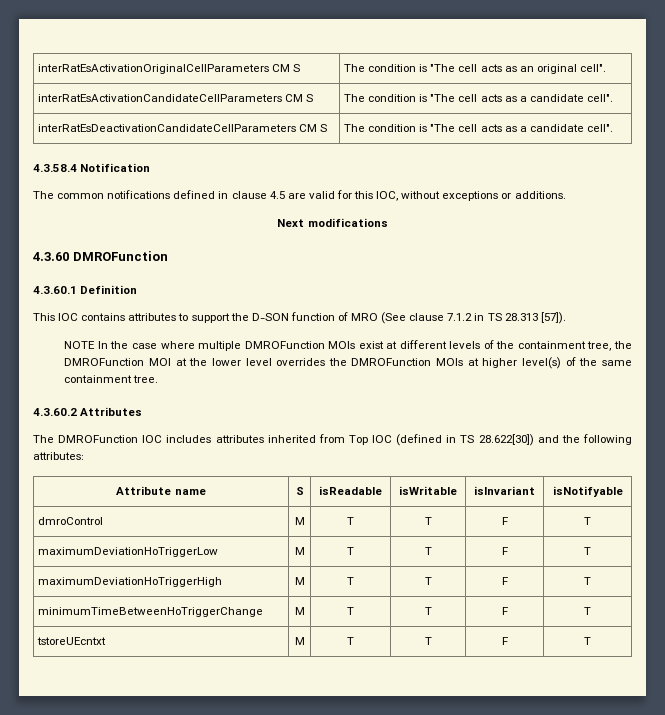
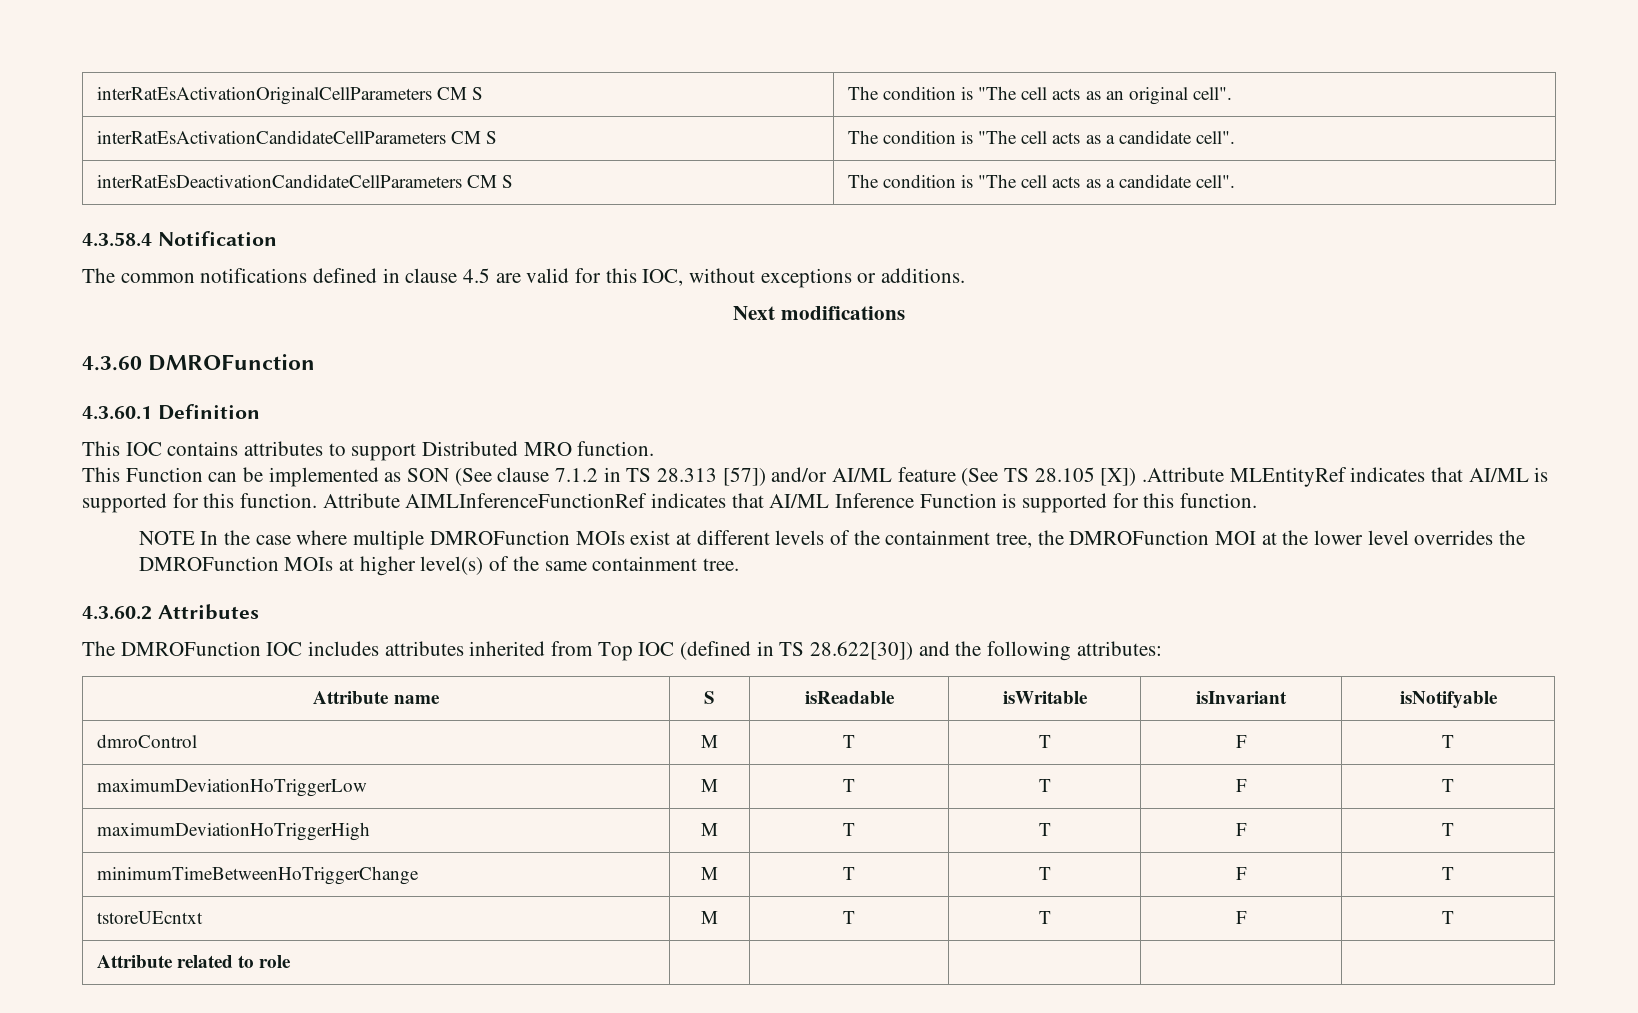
- This IOC contains attributes to support the D-SON function of MRO (See clause 7.1.2 in TS 28.313 [57]).
+ This IOC contains attributes to support Distributed MRO function.
+ This Function can be implemented as SON (See clause 7.1.2 in TS 28.313 [57]) and/or AI/ML feature (See TS 28.105 [X]) .Attribute MLEntityRef indicates that AI/ML is supported for this function. Attribute AIMLInferenceFunctionRef indicates that AI/ML Inference Function is supported for this function.
+ Attribute related to role | | | | |

